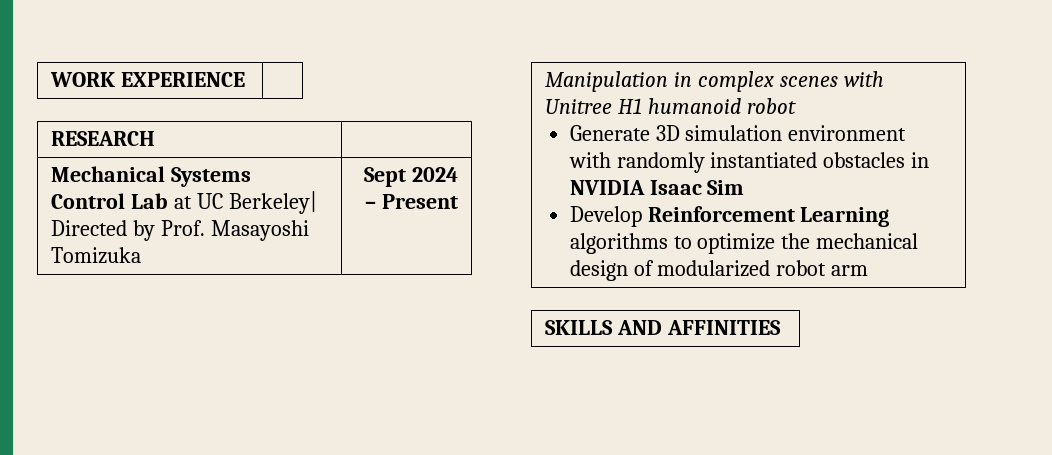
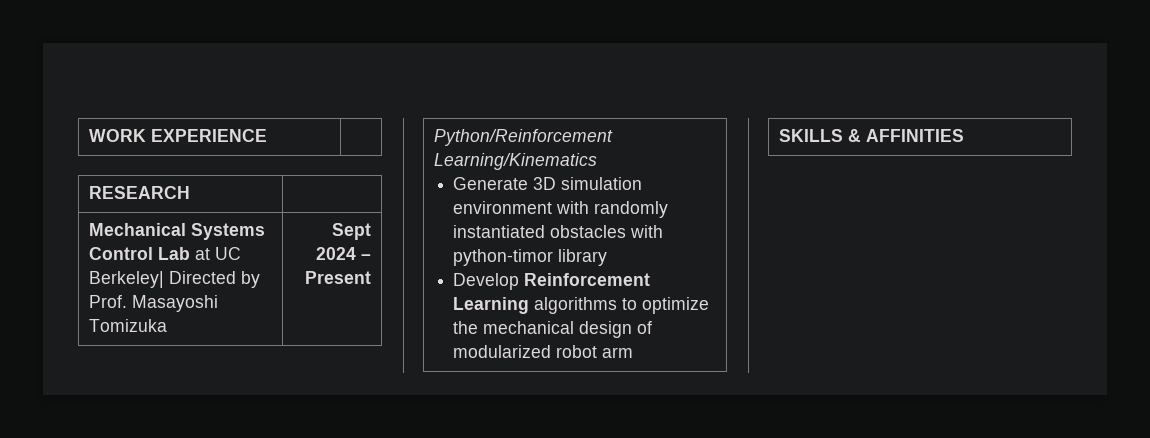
- Manipulation in complex scenes with Unitree H1 humanoid robot
- Generate 3D simulation environment with randomly instantiated obstacles in NVIDIA Isaac Sim
+ Python/Reinforcement Learning/Kinematics
+ Generate 3D simulation environment with randomly instantiated obstacles with python-timor library
- SKILLS AND AFFINITIES
+ SKILLS & AFFINITIES

